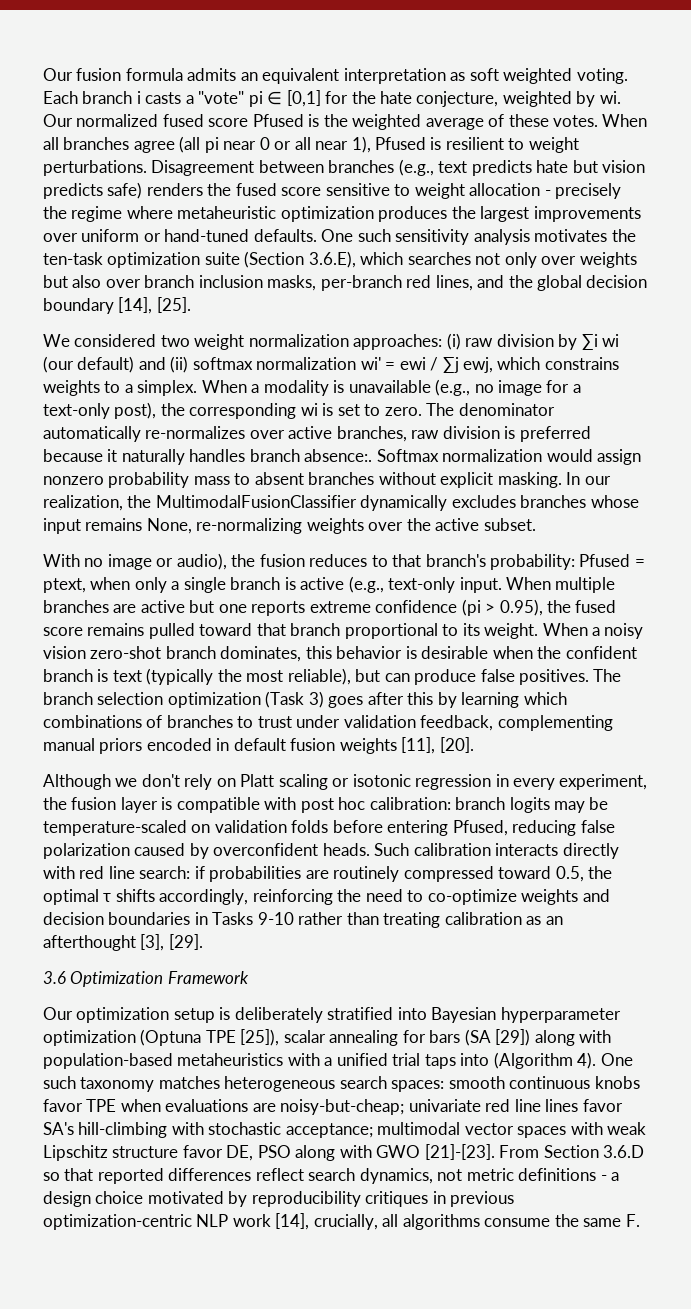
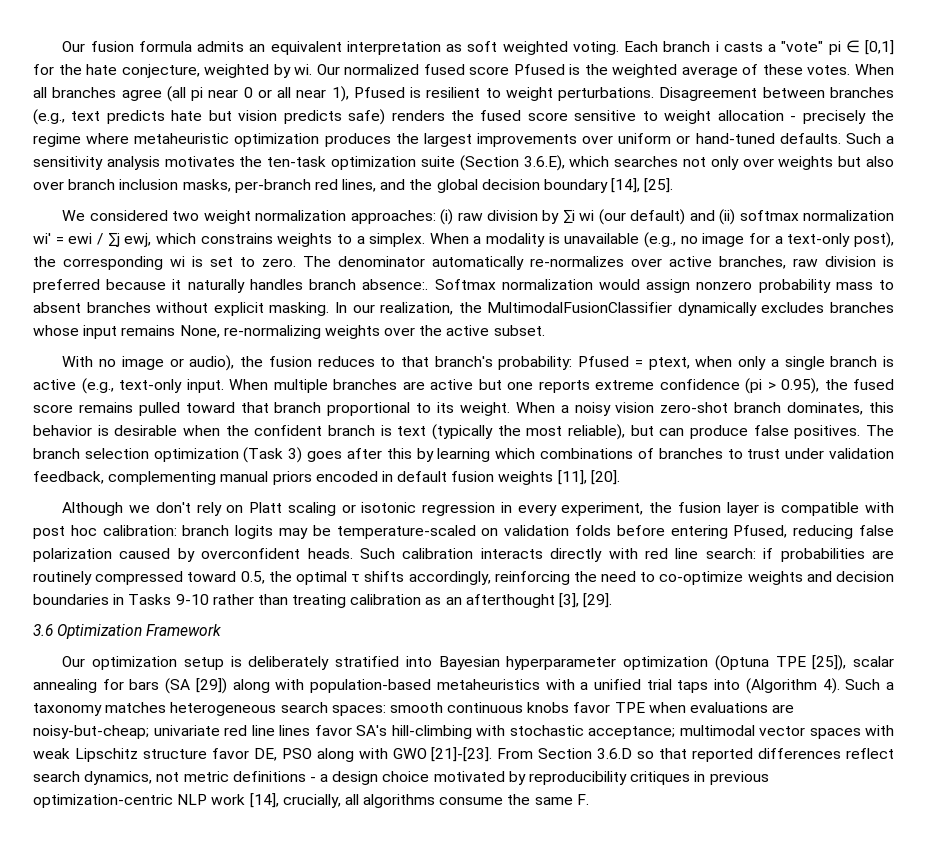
- One such sensitivity analysis motivates the ten-task optimization suite (Section 3.6.E), which searches not only over weights but also over branch inclusion masks, per-branch red lines, and the global decision boundary [14], [25].
+ Such a sensitivity analysis motivates the ten-task optimization suite (Section 3.6.E), which searches not only over weights but also over branch inclusion masks, per-branch red lines, and the global decision boundary [14], [25].
- One such taxonomy matches heterogeneous search spaces: smooth continuous knobs favor TPE when evaluations are noisy-but-cheap; univariate red line lines favor SA's hill-climbing with stochastic acceptance; multimodal vector spaces with weak Lipschitz structure favor DE, PSO along with GWO [21]-[23].
+ Such a taxonomy matches heterogeneous search spaces: smooth continuous knobs favor TPE when evaluations are noisy-but-cheap; univariate red line lines favor SA's hill-climbing with stochastic acceptance; multimodal vector spaces with weak Lipschitz structure favor DE, PSO along with GWO [21]-[23].

